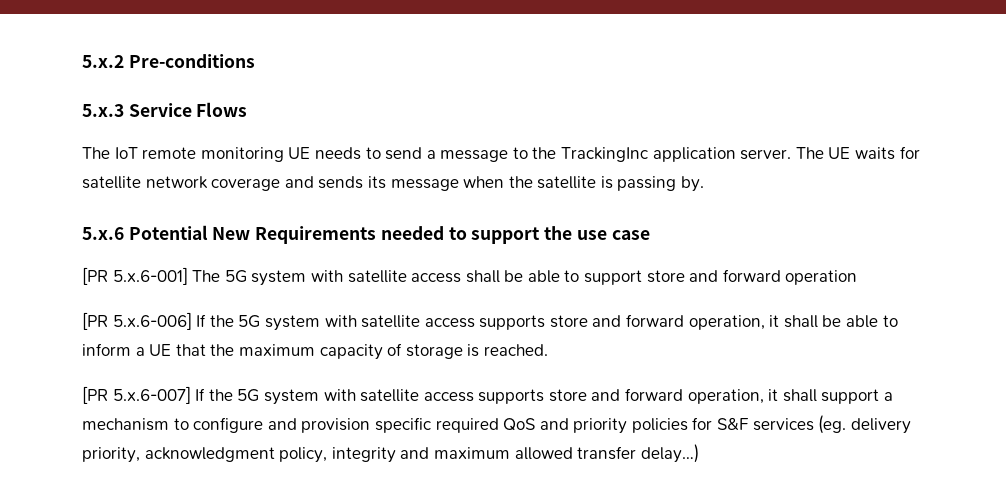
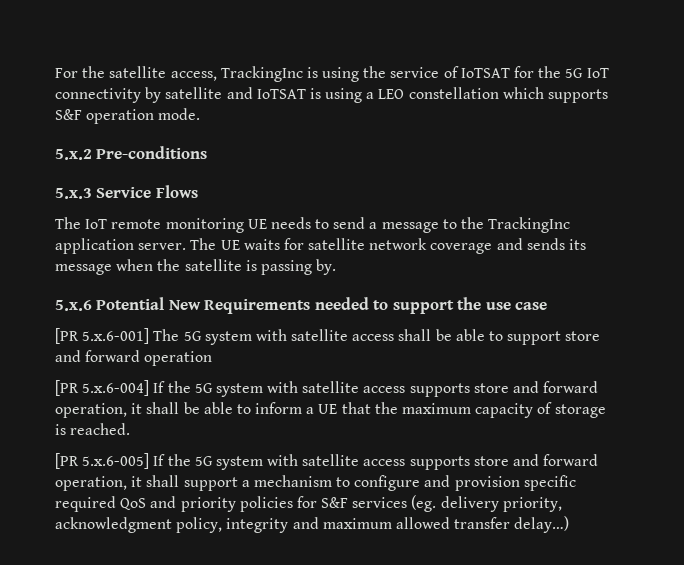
+ For the satellite access, TrackingInc is using the service of IoTSAT for the 5G IoT connectivity by satellite and IoTSAT is using a LEO constellation which supports S&F operation mode.
- [PR 5.x.6-006] If the 5G system with satellite access supports store and forward operation, it shall be able to inform a UE that the maximum capacity of storage is reached.
+ [PR 5.x.6-004] If the 5G system with satellite access supports store and forward operation, it shall be able to inform a UE that the maximum capacity of storage is reached.
- [PR 5.x.6-007] If the 5G system with satellite access supports store and forward operation, it shall support a mechanism to configure and provision specific required QoS and priority policies for S&F services (eg. delivery priority, acknowledgment policy, integrity and maximum allowed transfer delay…)
+ [PR 5.x.6-005] If the 5G system with satellite access supports store and forward operation, it shall support a mechanism to configure and provision specific required QoS and priority policies for S&F services (eg. delivery priority, acknowledgment policy, integrity and maximum allowed transfer delay…)

